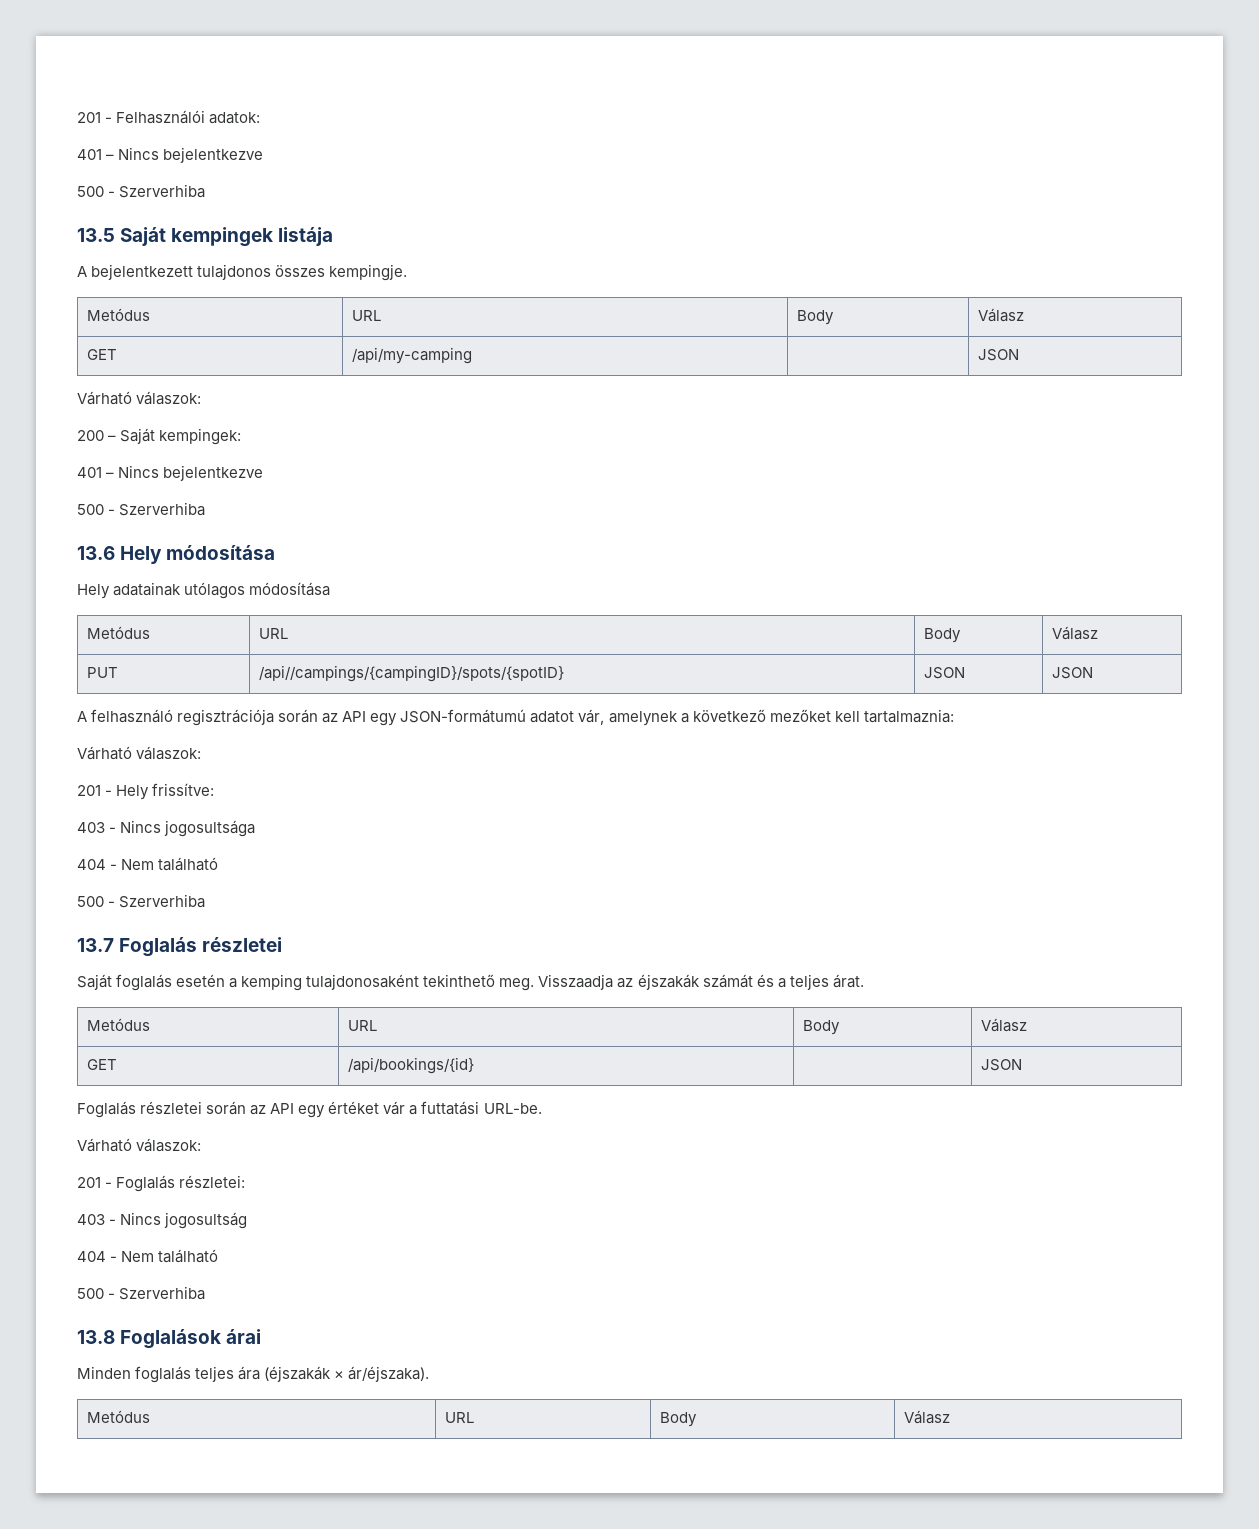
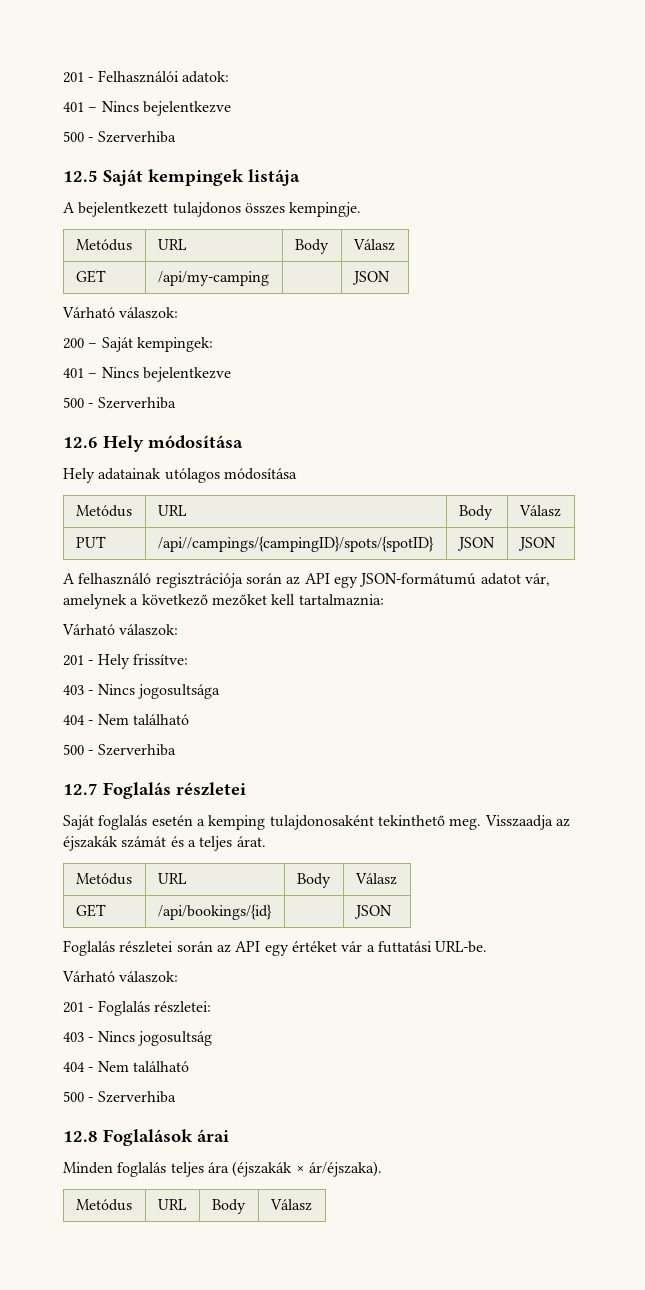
- 13.5 Saját kempingek listája
+ 12.5 Saját kempingek listája
- 13.6 Hely módosítása
+ 12.6 Hely módosítása
- 13.7 Foglalás részletei
+ 12.7 Foglalás részletei
- 13.8 Foglalások árai
+ 12.8 Foglalások árai

